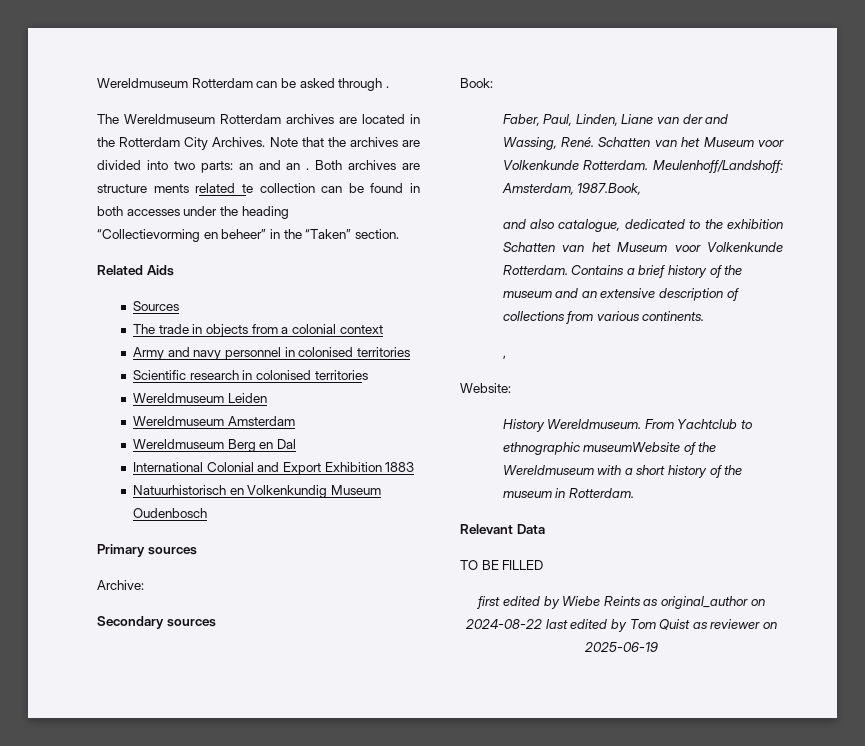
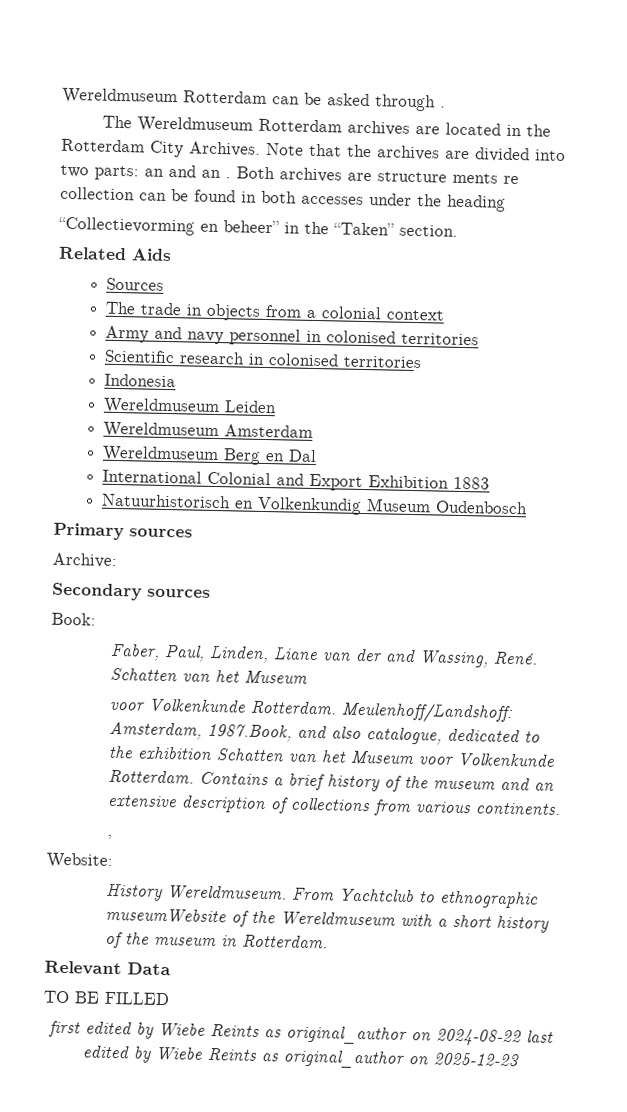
- Both archives are structure ments related te collection can be found in both accesses under the heading
+ Both archives are structure ments re collection can be found in both accesses under the heading
+ Indonesia
- Faber, Paul, Linden, Liane van der and Wassing, René. Schatten van het Museum voor Volkenkunde Rotterdam.
+ Faber, Paul, Linden, Liane van der and Wassing, René. Schatten van het Museum
+ voor Volkenkunde Rotterdam.
- Meulenhoff/Landshoff: Amsterdam, 1987.Book,
- and also catalogue, dedicated to the exhibition Schatten van het Museum voor Volkenkunde Rotterdam.
+ Meulenhoff/Landshoff: Amsterdam, 1987.Book, and also catalogue, dedicated to the exhibition Schatten van het Museum voor Volkenkunde Rotterdam.
- first edited by Wiebe Reints as original_author on 2024-08-22 last edited by Tom Quist as reviewer on 2025-06-19
+ first edited by Wiebe Reints as original_author on 2024-08-22 last edited by Wiebe Reints as original_author on 2025-12-23

